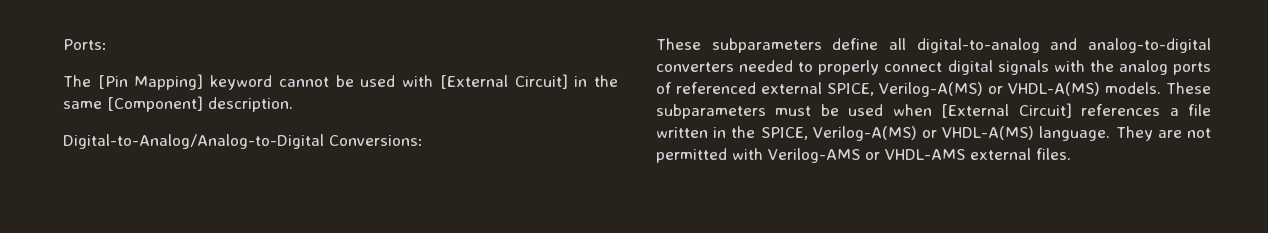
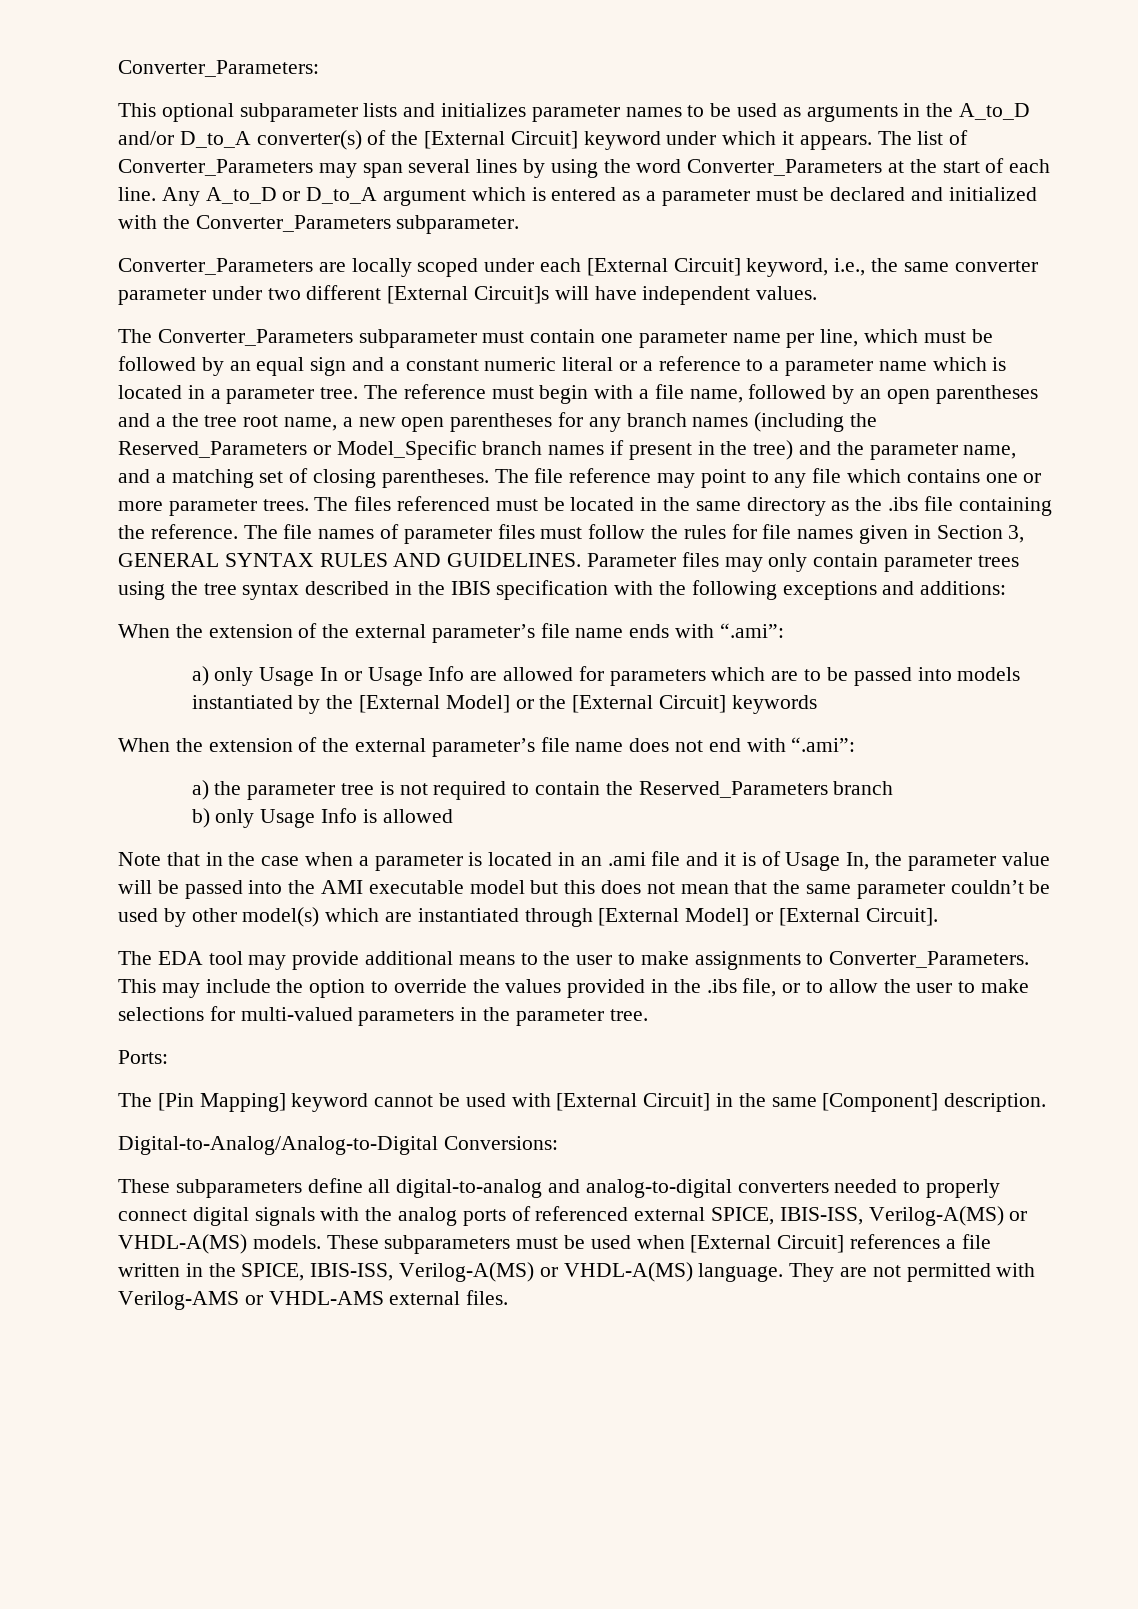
+ Converter_Parameters:
+ This optional subparameter lists and initializes parameter names to be used as arguments in the A_to_D and/or D_to_A converter(s) of the [External Circuit] keyword under which it appears. The list of Converter_Parameters may span several lines by using the word Converter_Parameters at the start of each line. Any A_to_D or D_to_A argument which is entered as a parameter must be declared and initialized with the Converter_Parameters subparameter.
+ Converter_Parameters are locally scoped under each [External Circuit] keyword, i.e., the same converter parameter under two different [External Circuit]s will have independent values.
+ The Converter_Parameters subparameter must contain one parameter name per line, which must be followed by an equal sign and a constant numeric literal or a reference to a parameter name which is located in a parameter tree. The reference must begin with a file name, followed by an open parentheses and a the tree root name, a new open parentheses for any branch names (including the Reserved_Parameters or Model_Specific branch names if present in the tree) and the parameter name, and a matching set of closing parentheses. The file reference may point to any file which contains one or more parameter trees. The files referenced must be located in the same directory as the .ibs file containing the reference. The file names of parameter files must follow the rules for file names given in Section 3, GENERAL SYNTAX RULES AND GUIDELINES. Parameter files may only contain parameter trees using the tree syntax described in the IBIS specification with the following exceptions and additions:
+ When the extension of the external parameter’s file name ends with “.ami”:
+ a) only Usage In or Usage Info are allowed for parameters which are to be passed into models instantiated by the [External Model] or the [External Circuit] keywords
+ When the extension of the external parameter’s file name does not end with “.ami”:
+ a) the parameter tree is not required to contain the Reserved_Parameters branch
+ b) only Usage Info is allowed
+ Note that in the case when a parameter is located in an .ami file and it is of Usage In, the parameter value will be passed into the AMI executable model but this does not mean that the same parameter couldn’t be used by other model(s) which are instantiated through [External Model] or [External Circuit].
+ The EDA tool may provide additional means to the user to make assignments to Converter_Parameters. This may include the option to override the values provided in the .ibs file, or to allow the user to make selections for multi-valued parameters in the parameter tree.
- These subparameters define all digital-to-analog and analog-to-digital converters needed to properly connect digital signals with the analog ports of referenced external SPICE, Verilog-A(MS) or VHDL-A(MS) models.
+ These subparameters define all digital-to-analog and analog-to-digital converters needed to properly connect digital signals with the analog ports of referenced external SPICE, IBIS-ISS, Verilog-A(MS) or VHDL-A(MS) models.
- These subparameters must be used when [External Circuit] references a file written in the SPICE, Verilog-A(MS) or VHDL-A(MS) language.
+ These subparameters must be used when [External Circuit] references a file written in the SPICE, IBIS-ISS, Verilog-A(MS) or VHDL-A(MS) language.

